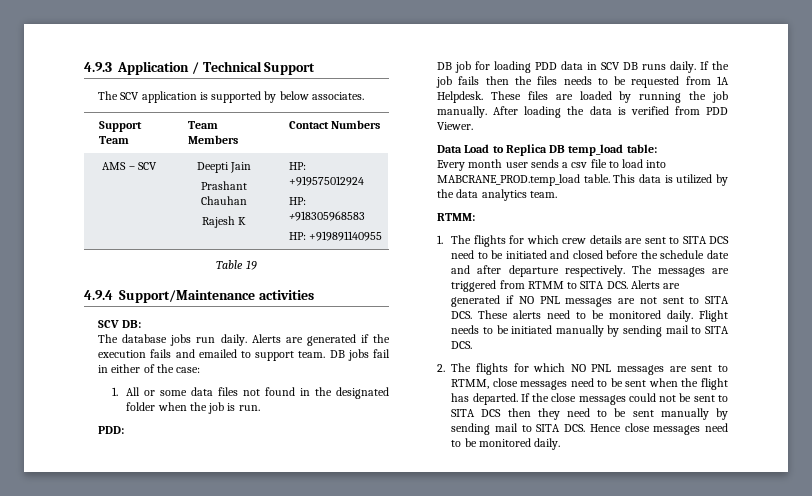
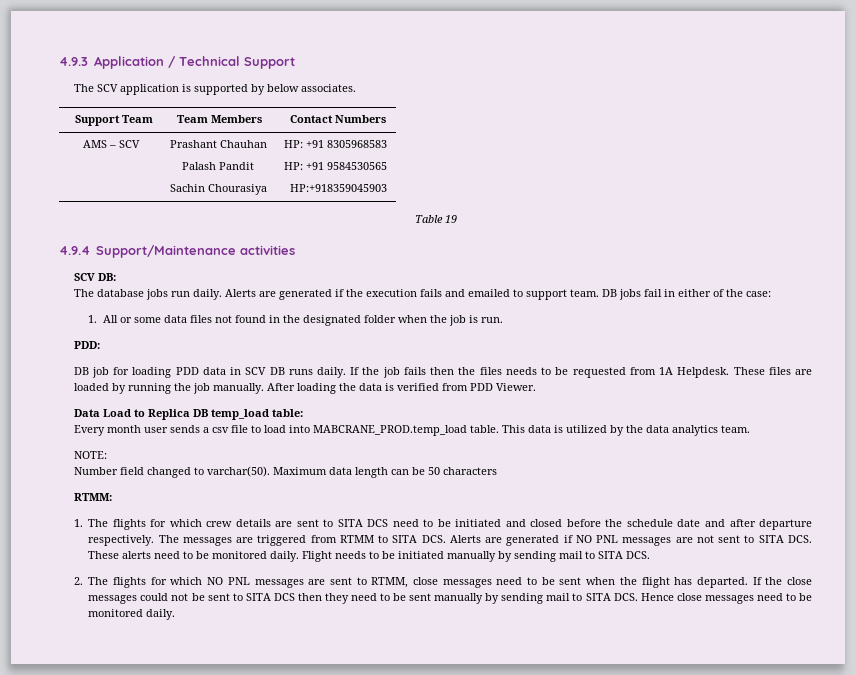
- AMS – SCV | Deepti Jain
- Prashant Chauhan
- Rajesh K | HP: +919575012924
- HP: +918305968583
- HP: +919891140955
+ AMS – SCV | Prashant Chauhan
+ Palash Pandit
+ Sachin Chourasiya | HP: +91 8305968583
+ HP: +91 9584530565
+ HP:+918359045903
+ NOTE:
+ Number field changed to varchar(50). Maximum data length can be 50 characters

